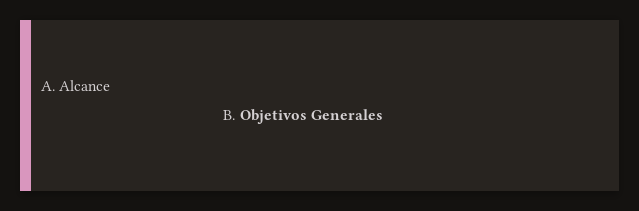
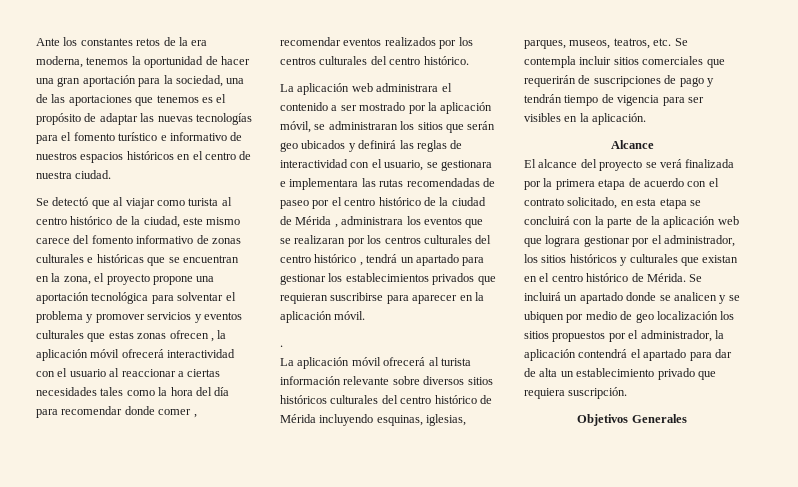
- A. Alcance
- B. Objetivos Generales
+ Ante los constantes retos de la era moderna, tenemos la oportunidad de hacer una gran aportación para la sociedad, una de las aportaciones que tenemos es el propósito de adaptar las nuevas tecnologías para el fomento turístico e informativo de nuestros espacios históricos en el centro de nuestra ciudad.
+ Se detectó que al viajar como turista al centro histórico de la ciudad, este mismo carece del fomento informativo de zonas culturales e históricas que se encuentran en la zona, el proyecto propone una aportación tecnológica para solventar el problema y promover servicios y eventos culturales que estas zonas ofrecen , la aplicación móvil ofrecerá interactividad con el usuario al reaccionar a ciertas necesidades tales como la hora del día para recomendar donde comer , recomendar eventos realizados por los centros culturales del centro histórico.
+ La aplicación web administrara el contenido a ser mostrado por la aplicación móvil, se administraran los sitios que serán geo ubicados y definirá las reglas de interactividad con el usuario, se gestionara e implementara las rutas recomendadas de paseo por el centro histórico de la ciudad de Mérida , administrara los eventos que se realizaran por los centros culturales del centro histórico , tendrá un apartado para gestionar los establecimientos privados que requieran suscribirse para aparecer en la aplicación móvil.
+ .
+ La aplicación móvil ofrecerá al turista información relevante sobre diversos sitios históricos culturales del centro histórico de Mérida incluyendo esquinas, iglesias, parques, museos, teatros, etc. Se contempla incluir sitios comerciales que requerirán de suscripciones de pago y tendrán tiempo de vigencia para ser visibles en la aplicación.
+ Alcance
+ El alcance del proyecto se verá finalizada por la primera etapa de acuerdo con el contrato solicitado, en esta etapa se concluirá con la parte de la aplicación web que lograra gestionar por el administrador, los sitios históricos y culturales que existan en el centro histórico de Mérida. Se incluirá un apartado donde se analicen y se ubiquen por medio de geo localización los sitios propuestos por el administrador, la aplicación contendrá el apartado para dar de alta un establecimiento privado que requiera suscripción.
+ Objetivos Generales

